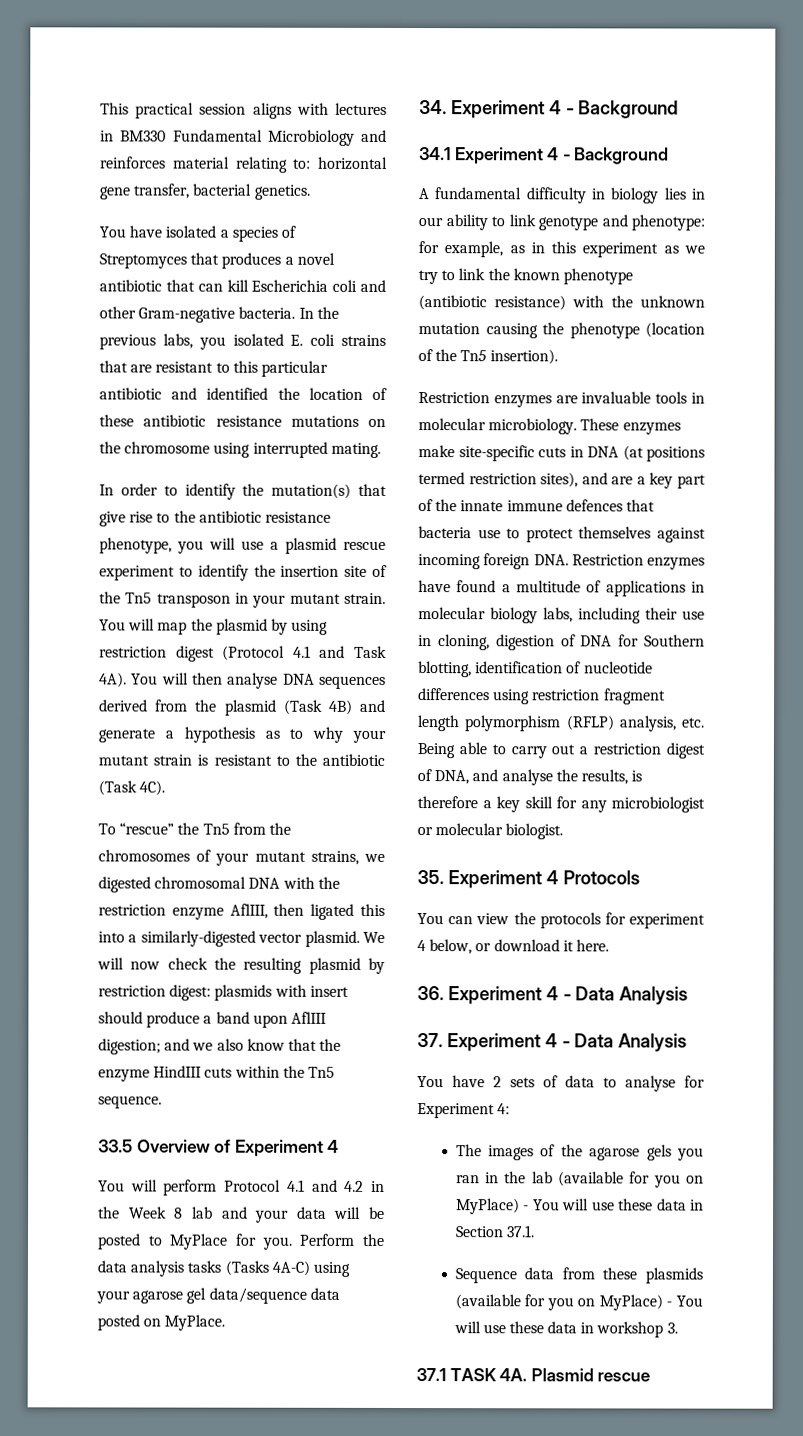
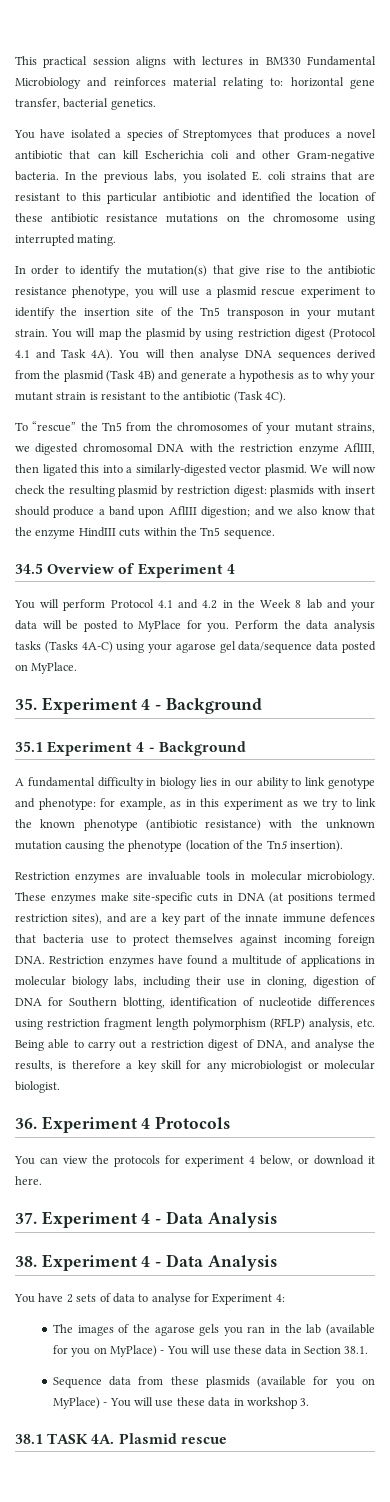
- 33.5 Overview of Experiment 4
+ 34.5 Overview of Experiment 4
- 34. Experiment 4 - Background
- 34.1 Experiment 4 - Background
+ 35. Experiment 4 - Background
+ 35.1 Experiment 4 - Background
- 35. Experiment 4 Protocols
+ 36. Experiment 4 Protocols
- 36. Experiment 4 - Data Analysis
  37. Experiment 4 - Data Analysis
+ 38. Experiment 4 - Data Analysis
- The images of the agarose gels you ran in the lab (available for you on MyPlace) - You will use these data in Section 37.1.
+ The images of the agarose gels you ran in the lab (available for you on MyPlace) - You will use these data in Section 38.1.
- 37.1 TASK 4A.
+ 38.1 TASK 4A.

